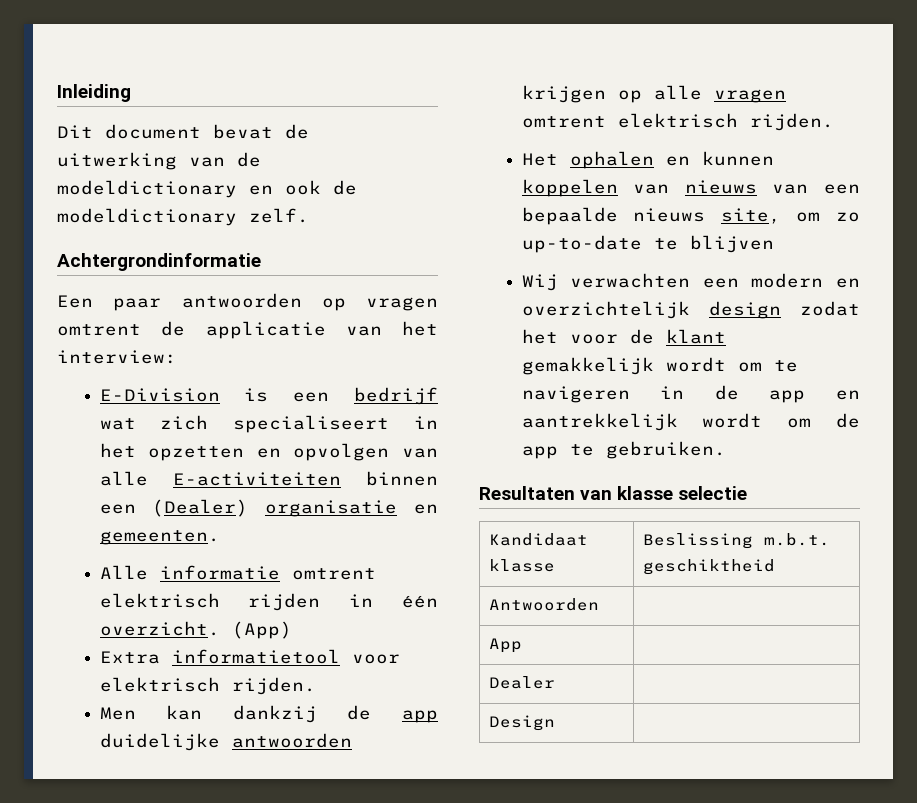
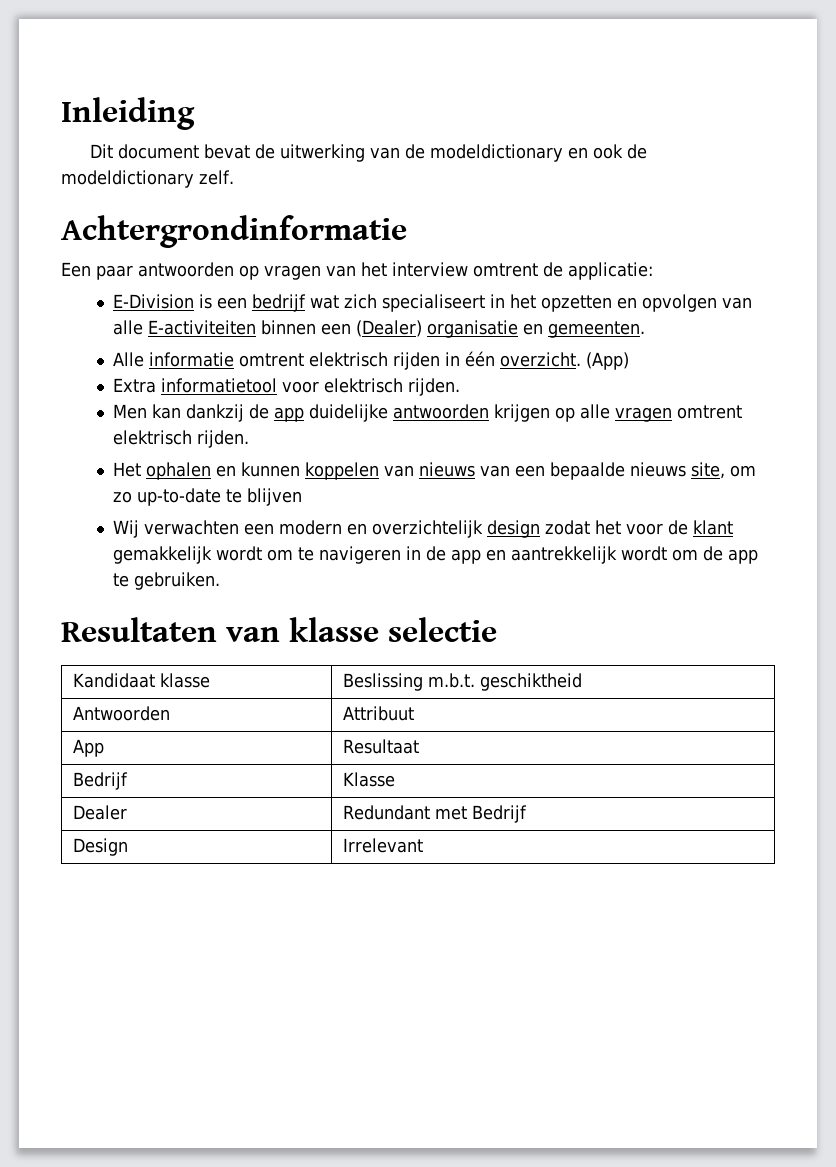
- Een paar antwoorden op vragen omtrent de applicatie van het interview:
+ Een paar antwoorden op vragen van het interview omtrent de applicatie:
- Antwoorden |
+ Antwoorden | Attribuut
- App |
- Dealer |
+ App | Resultaat
+ Bedrijf | Klasse
+ Dealer | Redundant met Bedrijf
- Design |
+ Design | Irrelevant

